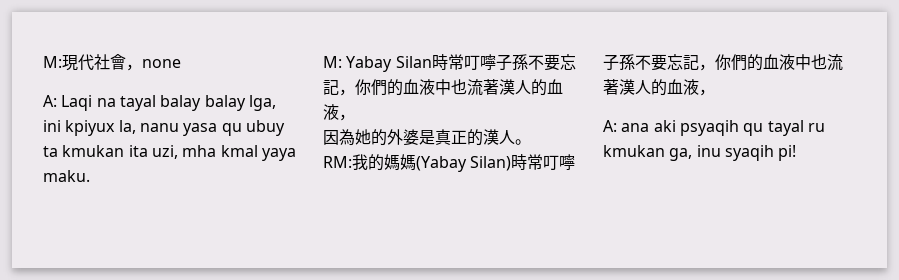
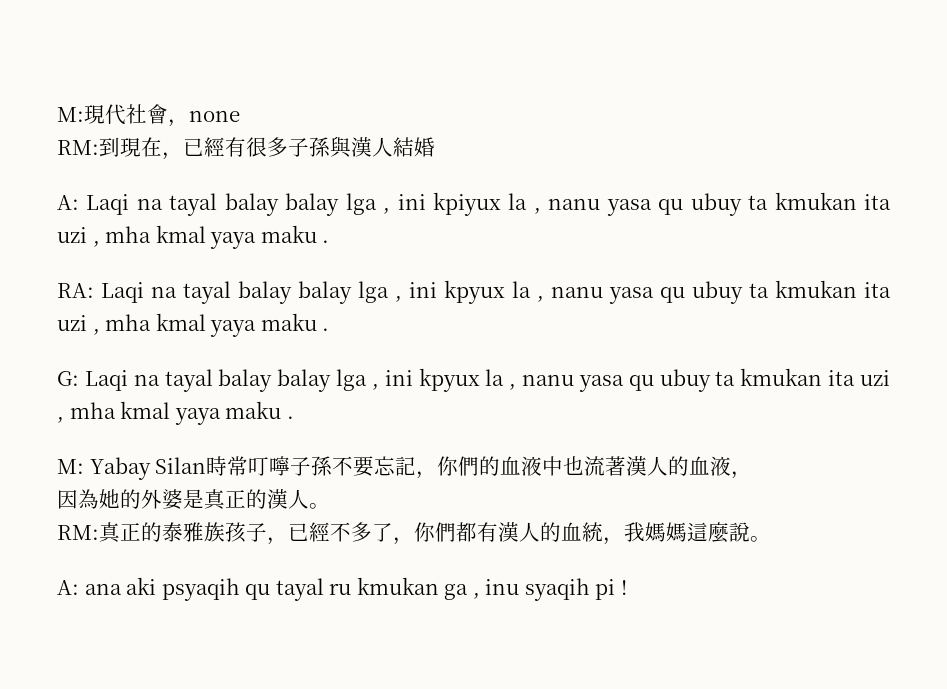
+ RM:到現在，已經有很多子孫與漢人結婚
- A: Laqi na tayal balay balay lga, ini kpiyux la, nanu yasa qu ubuy ta kmukan ita uzi, mha kmal yaya maku.
+ A: Laqi na tayal balay balay lga , ini kpiyux la , nanu yasa qu ubuy ta kmukan ita uzi , mha kmal yaya maku .
+ RA: Laqi na tayal balay balay lga , ini kpyux la , nanu yasa qu ubuy ta kmukan ita uzi , mha kmal yaya maku .
+ G: Laqi na tayal balay balay lga , ini kpyux la , nanu yasa qu ubuy ta kmukan ita uzi , mha kmal yaya maku .
- RM:我的媽媽(Yabay Silan)時常叮嚀子孫不要忘記，你們的血液中也流著漢人的血液，
+ RM:真正的泰雅族孩子，已經不多了，你們都有漢人的血統，我媽媽這麼說。
- A: ana aki psyaqih qu tayal ru kmukan ga, inu syaqih pi!
+ A: ana aki psyaqih qu tayal ru kmukan ga , inu syaqih pi !

